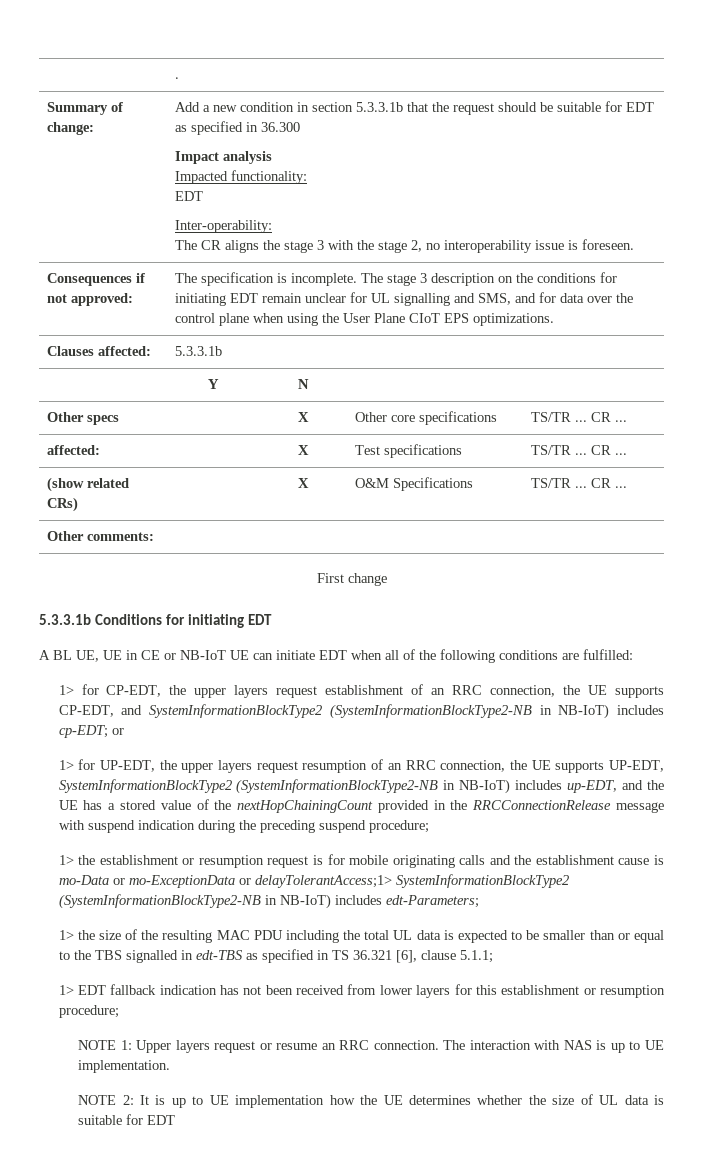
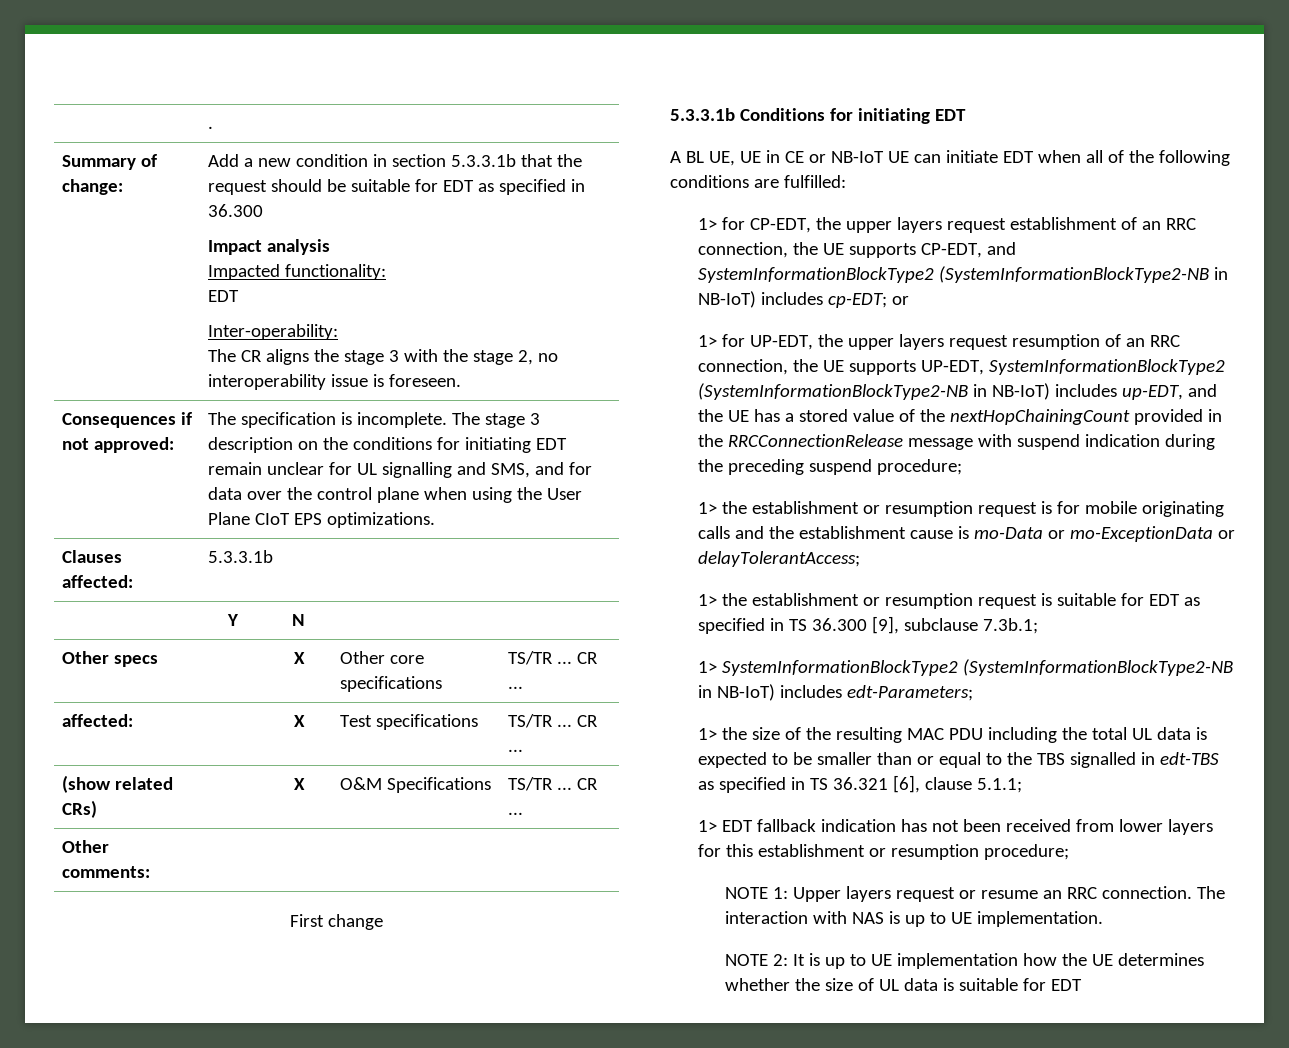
- 1> the establishment or resumption request is for mobile originating calls and the establishment cause is mo-Data or mo-ExceptionData or delayTolerantAccess;1> SystemInformationBlockType2 (SystemInformationBlockType2-NB in NB-IoT) includes edt-Parameters;
+ 1> the establishment or resumption request is for mobile originating calls and the establishment cause is mo-Data or mo-ExceptionData or delayTolerantAccess;
+ 1> the establishment or resumption request is suitable for EDT as specified in TS 36.300 [9], subclause 7.3b.1;
+ 1> SystemInformationBlockType2 (SystemInformationBlockType2-NB in NB-IoT) includes edt-Parameters;

